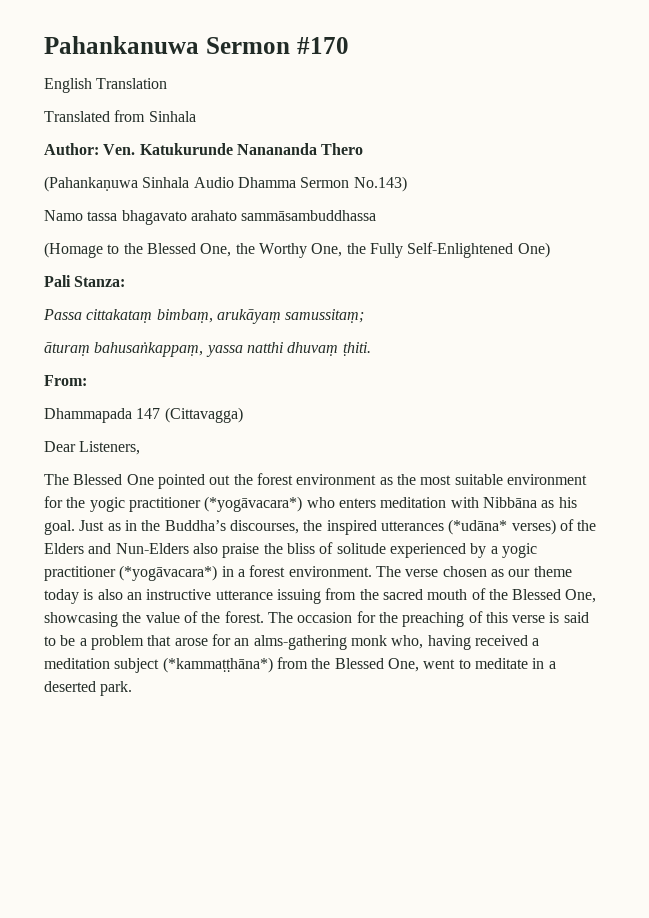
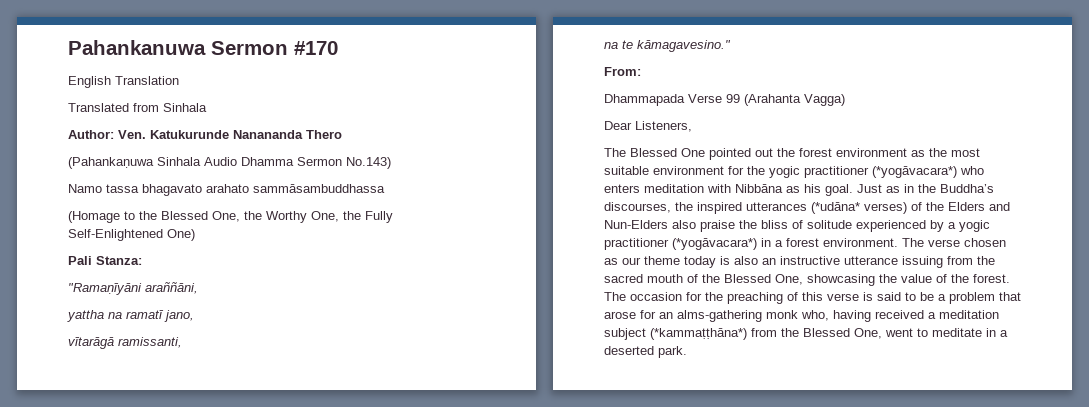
- Passa cittakataṃ bimbaṃ, arukāyaṃ samussitaṃ;
- āturaṃ bahusaṅkappaṃ, yassa natthi dhuvaṃ ṭhiti.
+ "Ramaṇīyāni araññāni,
+ yattha na ramatī jano,
+ vītarāgā ramissanti,
+ na te kāmagavesino."
  From:
- Dhammapada 147 (Cittavagga)
+ Dhammapada Verse 99 (Arahanta Vagga)

